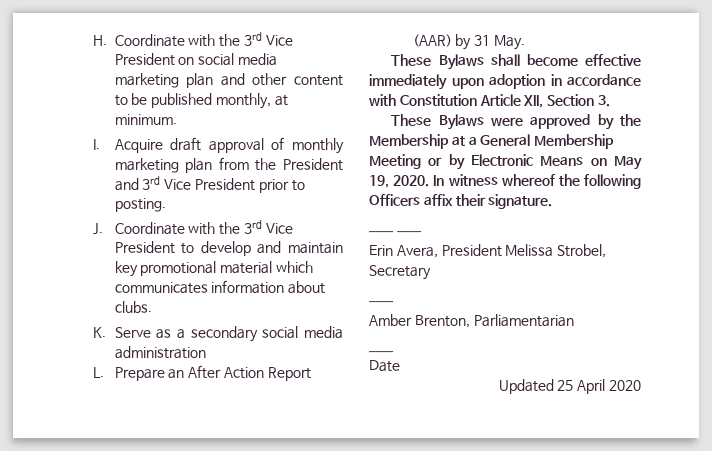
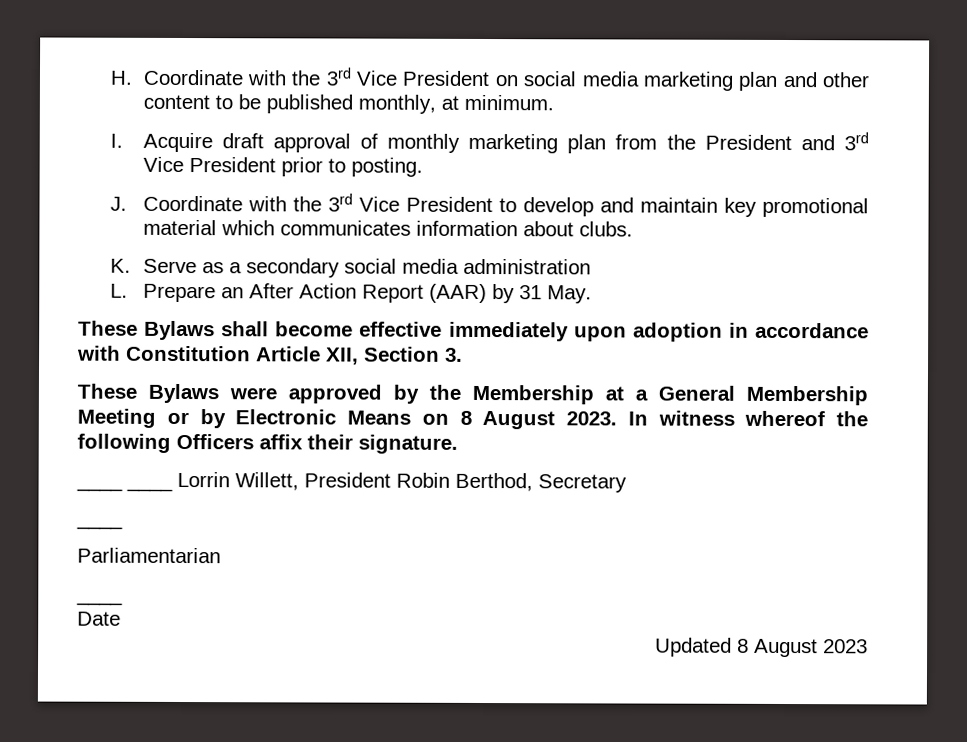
- These Bylaws were approved by the Membership at a General Membership Meeting or by Electronic Means on May 19, 2020.
+ These Bylaws were approved by the Membership at a General Membership Meeting or by Electronic Means on 8 August 2023.
- ____ ____
- Erin Avera, President Melissa Strobel, Secretary
+ ____ ____ Lorrin Willett, President Robin Berthod, Secretary
- Amber Brenton, Parliamentarian
+ Parliamentarian
- Updated 25 April 2020
+ Updated 8 August 2023

